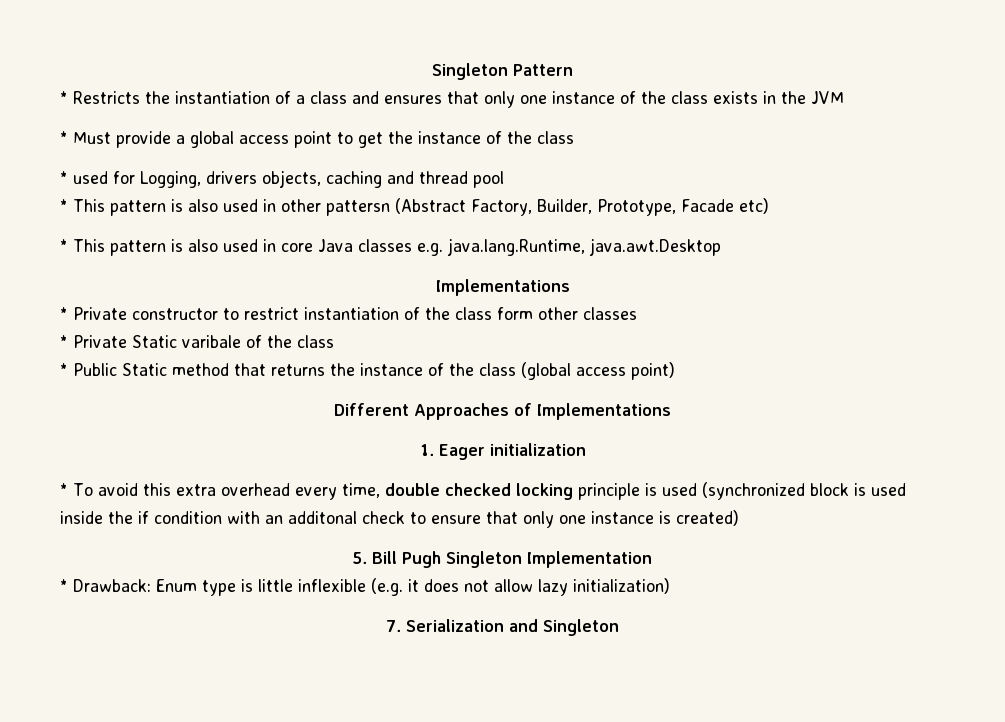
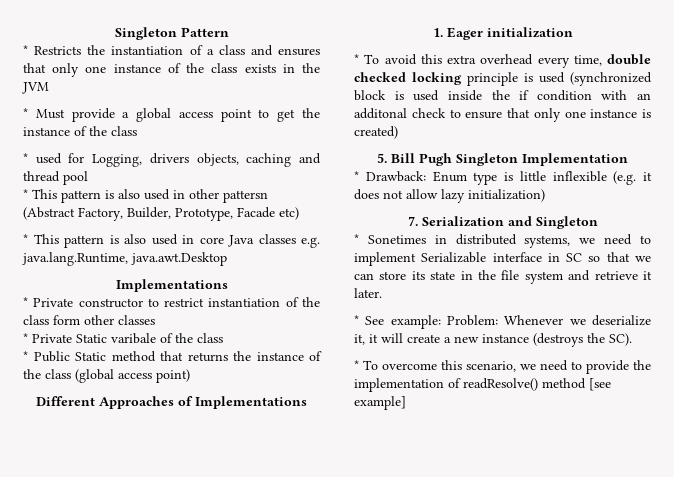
+ * Sonetimes in distributed systems, we need to implement Serializable interface in SC so that we can store its state in the file system and retrieve it later.
+ * See example: Problem: Whenever we deserialize it, it will create a new instance (destroys the SC).
+ * To overcome this scenario, we need to provide the implementation of readResolve() method [see example]

